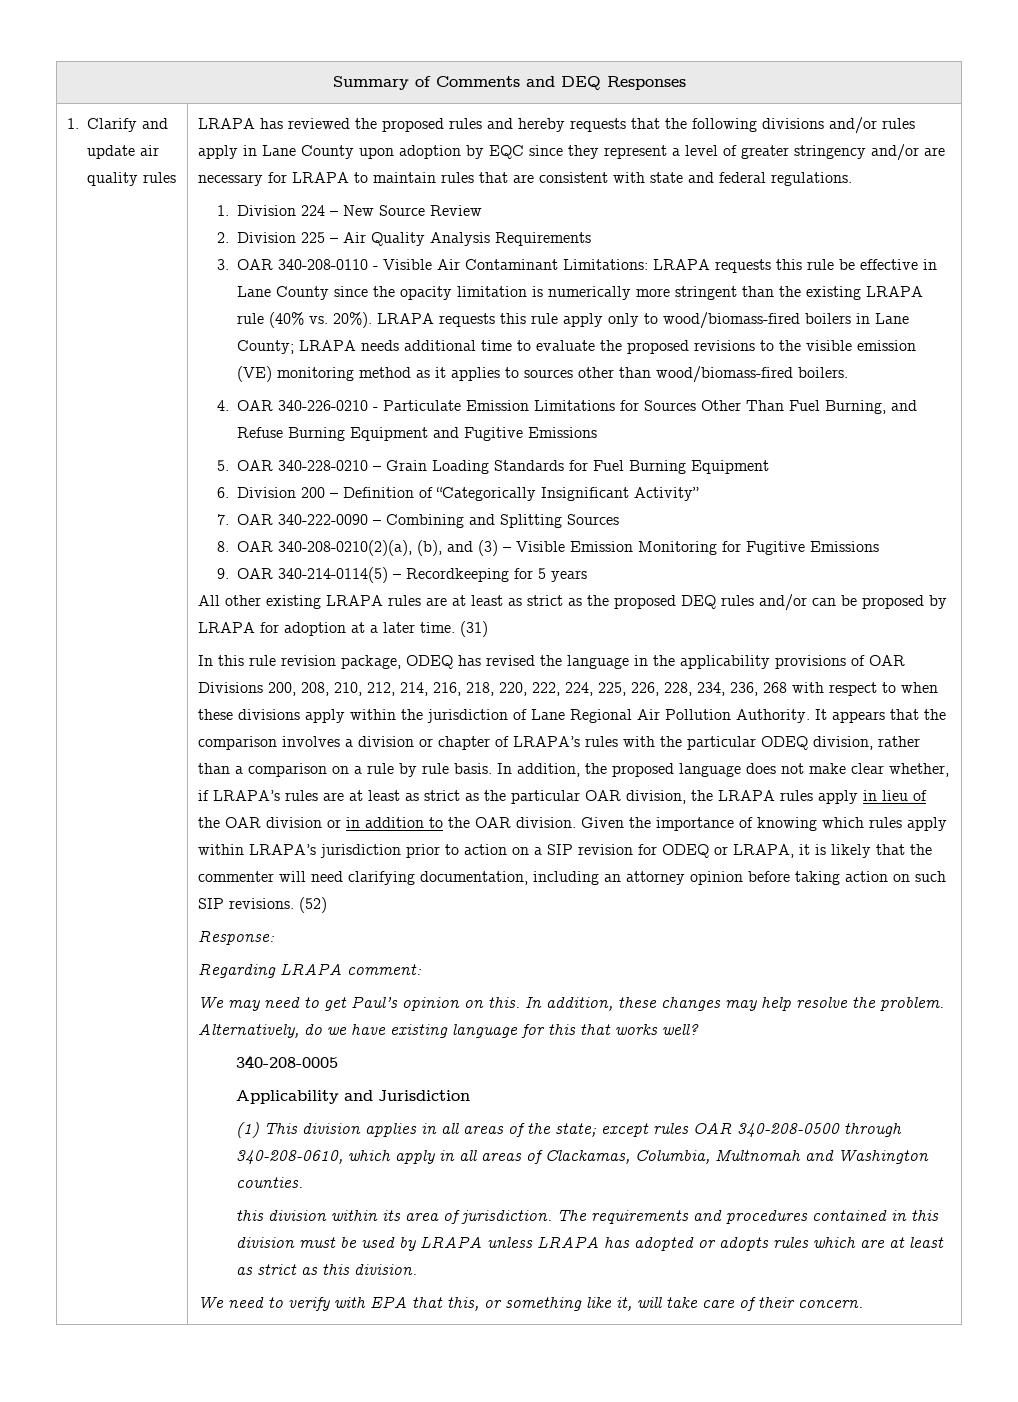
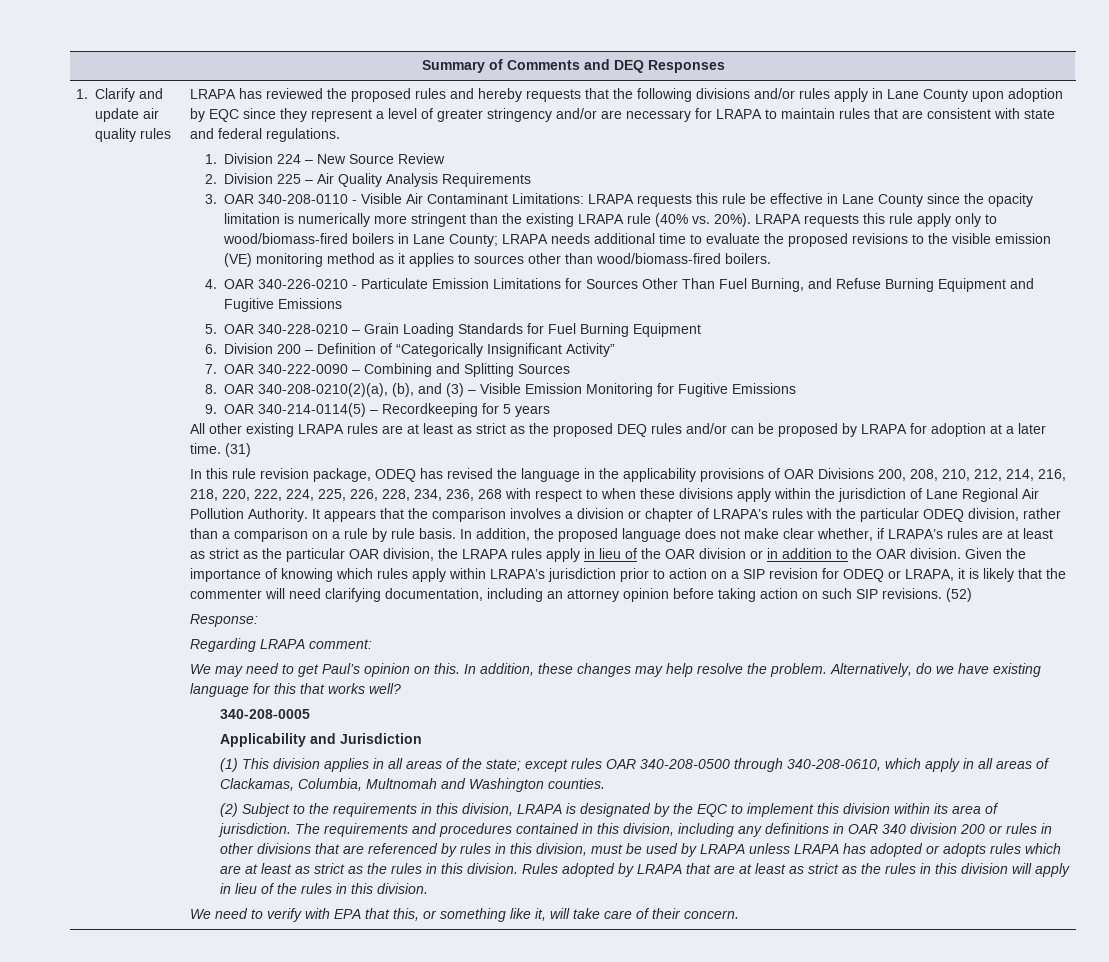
- this division within its area of jurisdiction.
+ (2) Subject to the requirements in this division, LRAPA is designated by the EQC to implement this division within its area of jurisdiction.
- The requirements and procedures contained in this division must be used by LRAPA unless LRAPA has adopted or adopts rules which are at least as strict as this division.
+ The requirements and procedures contained in this division, including any definitions in OAR 340 division 200 or rules in other divisions that are referenced by rules in this division, must be used by LRAPA unless LRAPA has adopted or adopts rules which are at least as strict as the rules in this division. Rules adopted by LRAPA that are at least as strict as the rules in this division will apply in lieu of the rules in this division.

